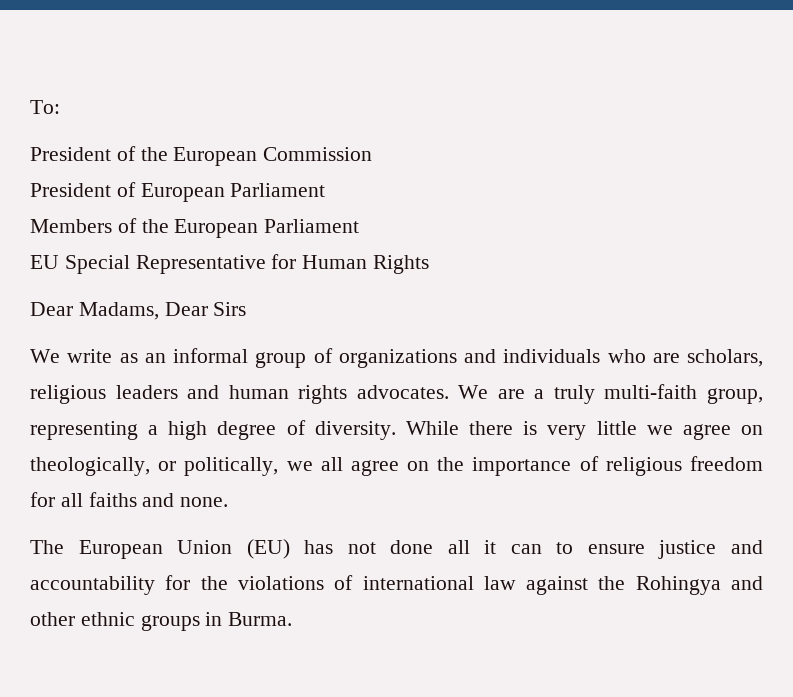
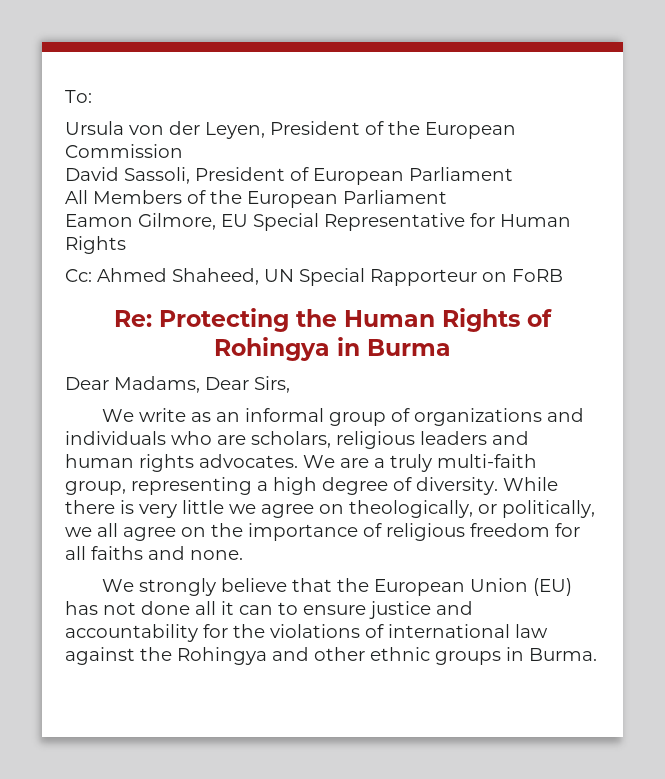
- President of the European Commission
+ Ursula von der Leyen, President of the European Commission
- President of European Parliament
+ David Sassoli, President of European Parliament
- Members of the European Parliament
+ All Members of the European Parliament
- EU Special Representative for Human Rights
+ Eamon Gilmore, EU Special Representative for Human Rights
+ Cc: Ahmed Shaheed, UN Special Rapporteur on FoRB
+ Re: Protecting the Human Rights of Rohingya in Burma
- Dear Madams, Dear Sirs
+ Dear Madams, Dear Sirs,
- The European Union (EU) has not done all it can to ensure justice and accountability for the violations of international law against the Rohingya and other ethnic groups in Burma.
+ We strongly believe that the European Union (EU) has not done all it can to ensure justice and accountability for the violations of international law against the Rohingya and other ethnic groups in Burma.

